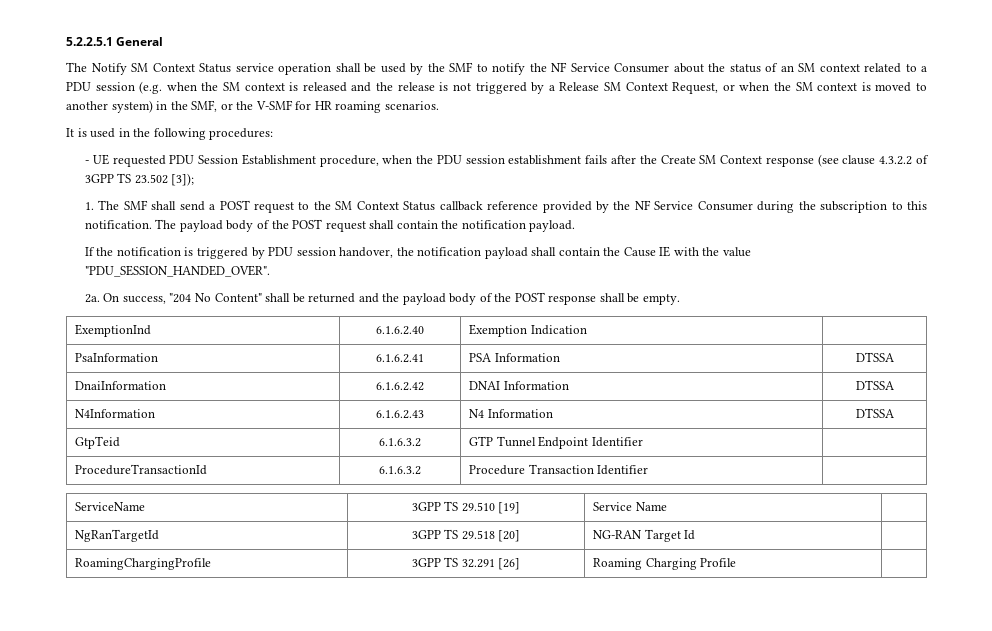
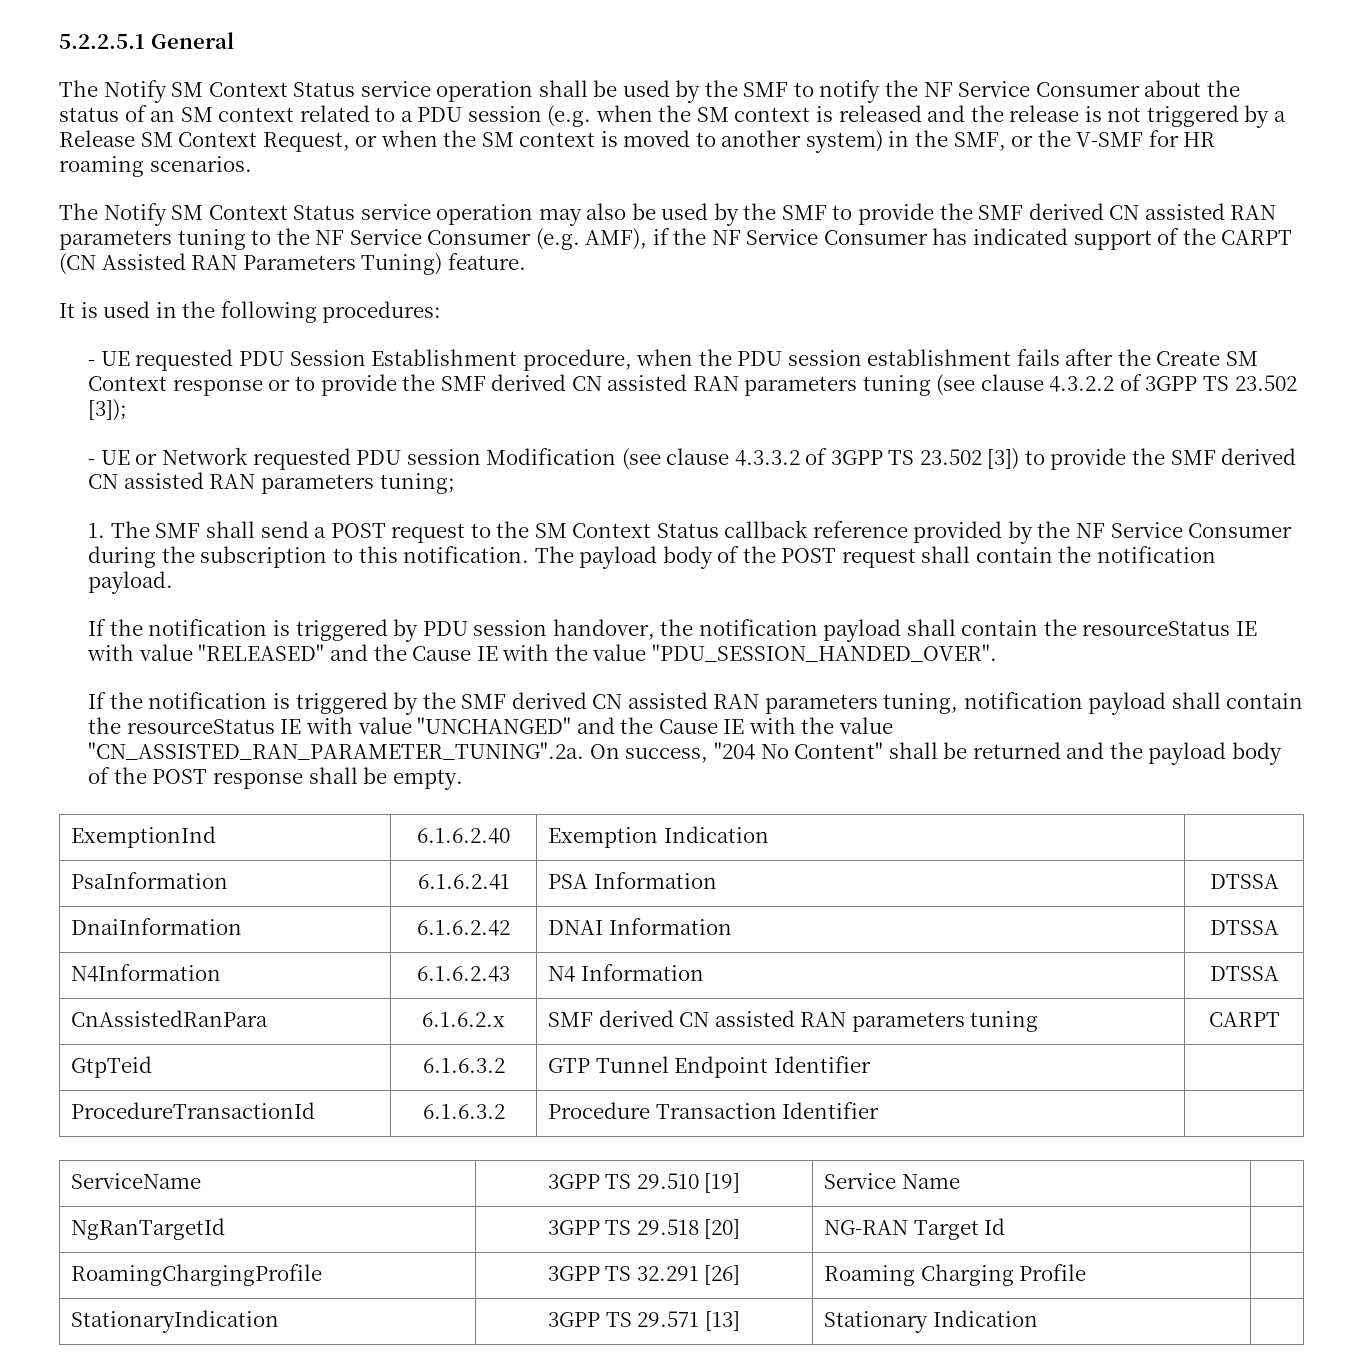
+ The Notify SM Context Status service operation may also be used by the SMF to provide the SMF derived CN assisted RAN parameters tuning to the NF Service Consumer (e.g. AMF), if the NF Service Consumer has indicated support of the CARPT (CN Assisted RAN Parameters Tuning) feature.
- - UE requested PDU Session Establishment procedure, when the PDU session establishment fails after the Create SM Context response (see clause 4.3.2.2 of 3GPP TS 23.502 [3]);
+ - UE requested PDU Session Establishment procedure, when the PDU session establishment fails after the Create SM Context response or to provide the SMF derived CN assisted RAN parameters tuning (see clause 4.3.2.2 of 3GPP TS 23.502 [3]);
+ - UE or Network requested PDU session Modification (see clause 4.3.3.2 of 3GPP TS 23.502 [3]) to provide the SMF derived CN assisted RAN parameters tuning;
- If the notification is triggered by PDU session handover, the notification payload shall contain the Cause IE with the value "PDU_SESSION_HANDED_OVER".
+ If the notification is triggered by PDU session handover, the notification payload shall contain the resourceStatus IE with value "RELEASED" and the Cause IE with the value "PDU_SESSION_HANDED_OVER".
- 2a. On success, "204 No Content" shall be returned and the payload body of the POST response shall be empty.
+ If the notification is triggered by the SMF derived CN assisted RAN parameters tuning, notification payload shall contain the resourceStatus IE with value "UNCHANGED" and the Cause IE with the value "CN_ASSISTED_RAN_PARAMETER_TUNING".2a. On success, "204 No Content" shall be returned and the payload body of the POST response shall be empty.
+ CnAssistedRanPara | 6.1.6.2.x | SMF derived CN assisted RAN parameters tuning | CARPT
+ StationaryIndication | 3GPP TS 29.571 [13] | Stationary Indication |

